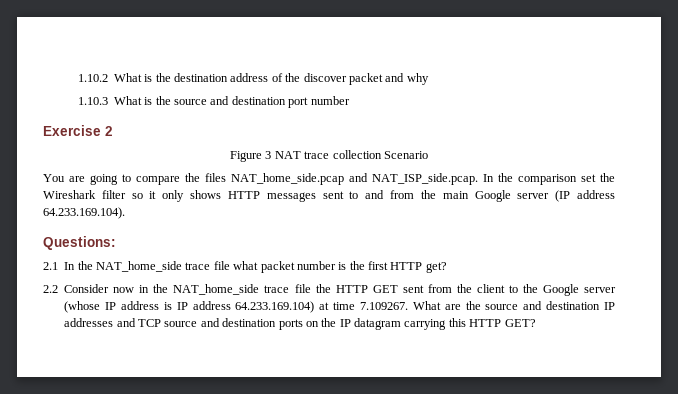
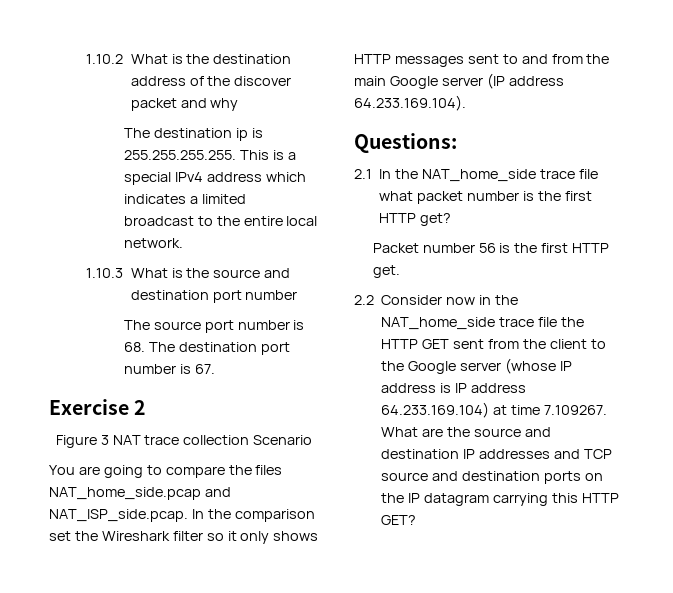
+ The destination ip is 255.255.255.255. This is a special IPv4 address which indicates a limited broadcast to the entire local network.
+ The source port number is 68. The destination port number is 67.
+ Packet number 56 is the first HTTP get.

